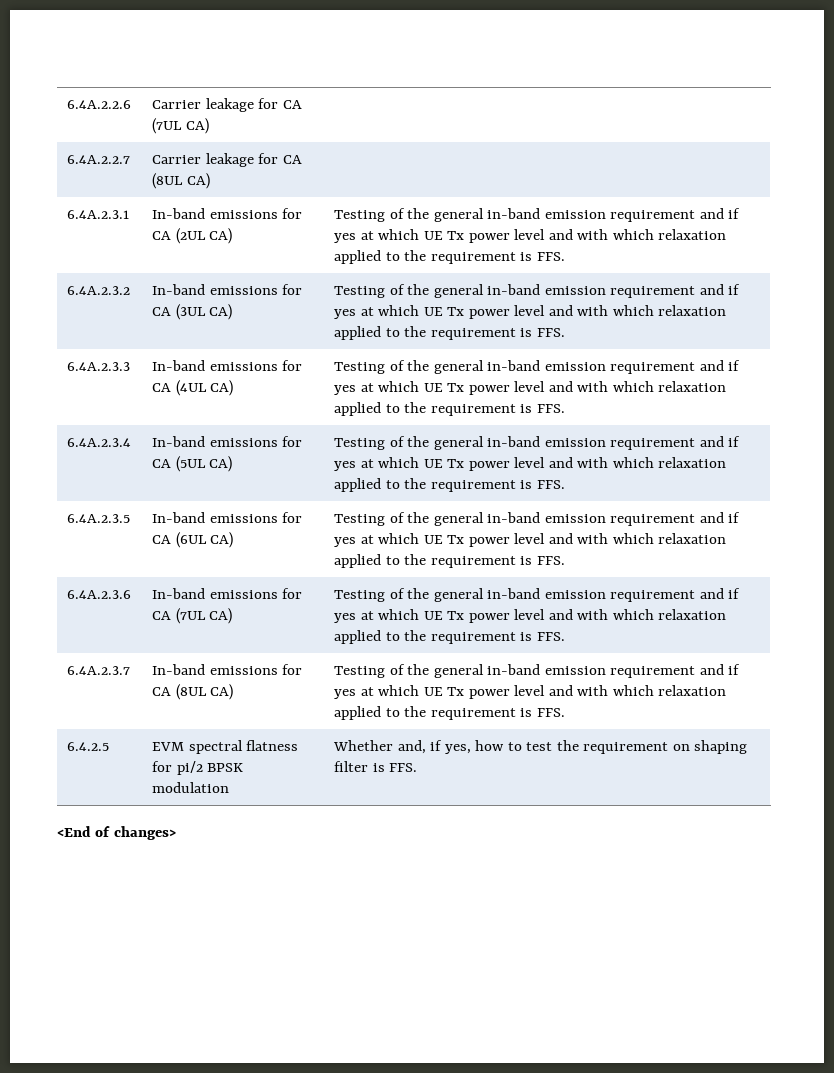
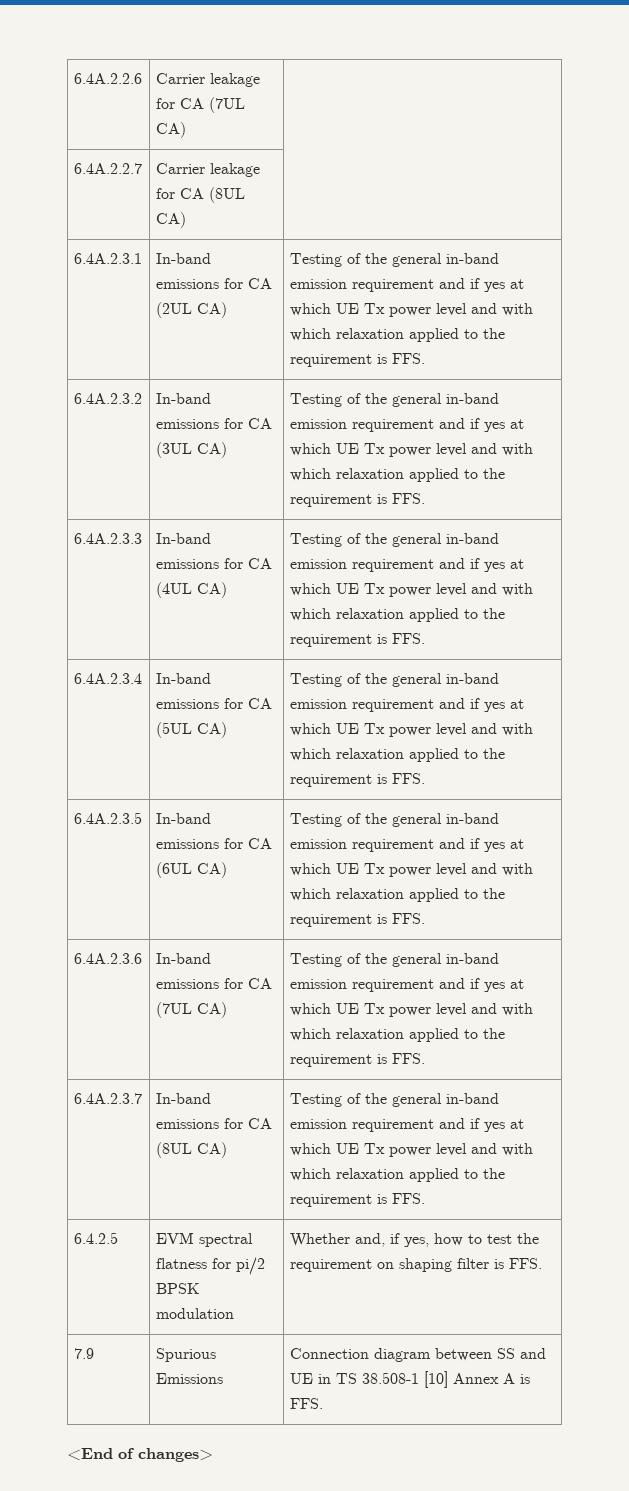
+ 7.9 | Spurious Emissions | Connection diagram between SS and UE in TS 38.508-1 [10] Annex A is FFS.

